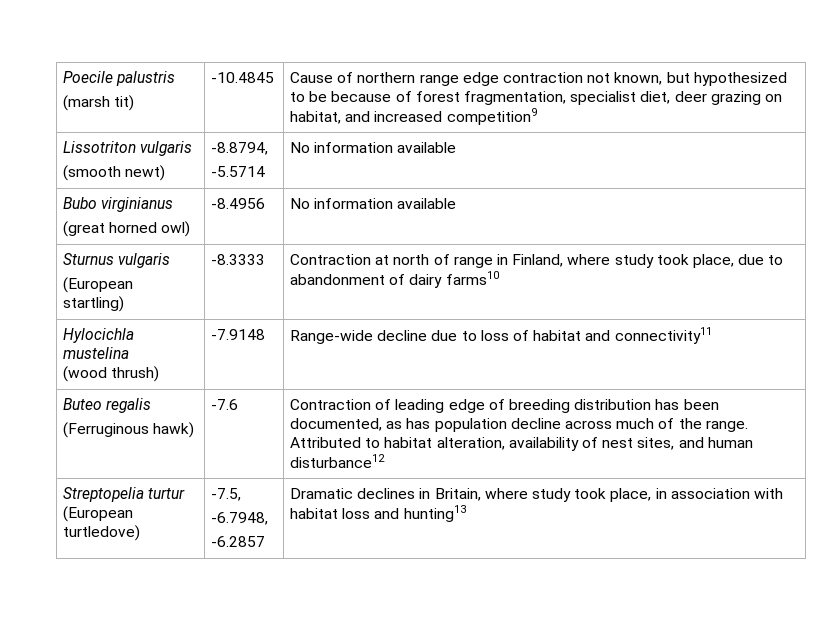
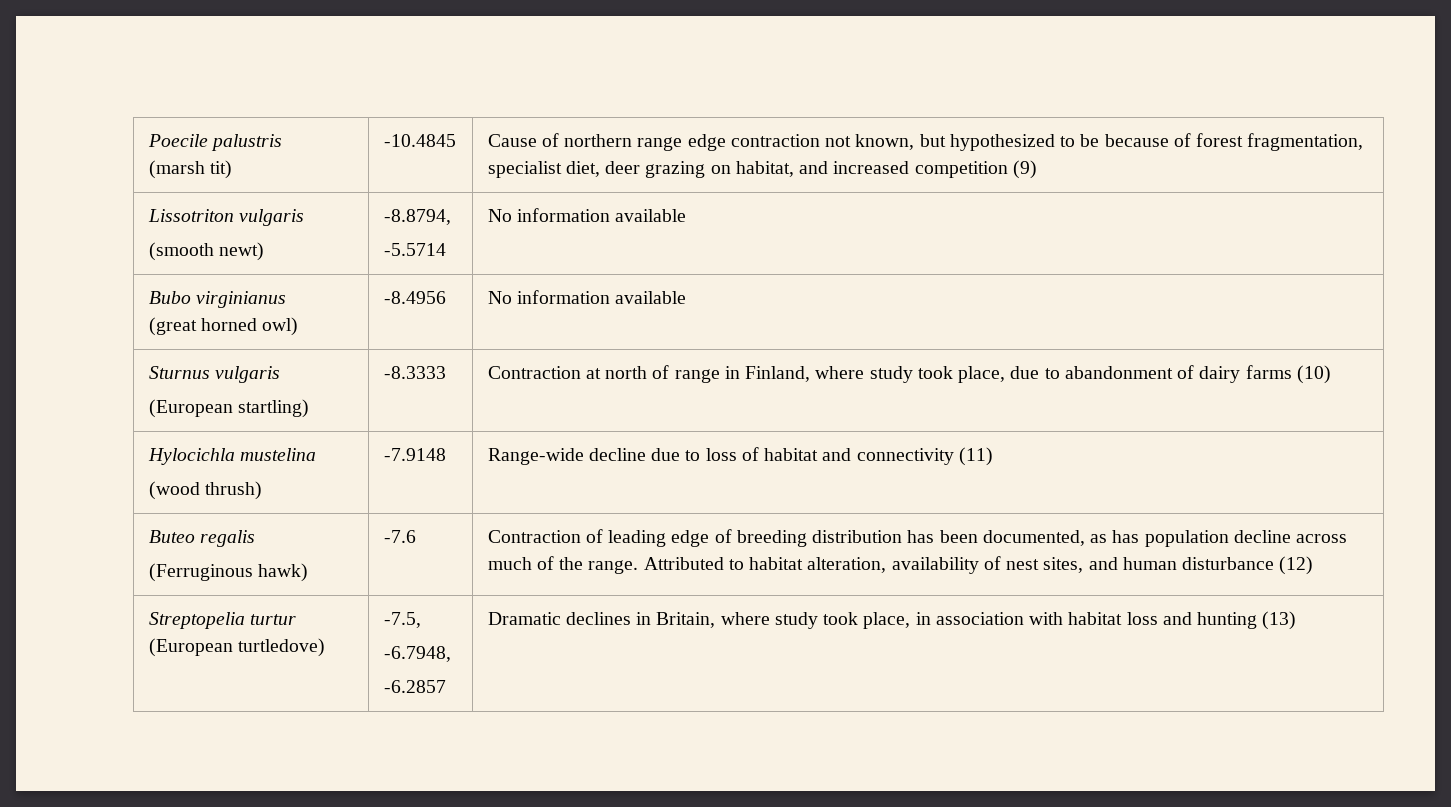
  Poecile palustris
- (marsh tit) | -10.4845 | Cause of northern range edge contraction not known, but hypothesized to be because of forest fragmentation, specialist diet, deer grazing on habitat, and increased competition9
+ (marsh tit) | -10.4845 | Cause of northern range edge contraction not known, but hypothesized to be because of forest fragmentation, specialist diet, deer grazing on habitat, and increased competition (9)
  Sturnus vulgaris
- (European startling) | -8.3333 | Contraction at north of range in Finland, where study took place, due to abandonment of dairy farms10
+ (European startling) | -8.3333 | Contraction at north of range in Finland, where study took place, due to abandonment of dairy farms (10)
  Hylocichla mustelina
- (wood thrush) | -7.9148 | Range-wide decline due to loss of habitat and connectivity11
+ (wood thrush) | -7.9148 | Range-wide decline due to loss of habitat and connectivity (11)
  Buteo regalis
- (Ferruginous hawk) | -7.6 | Contraction of leading edge of breeding distribution has been documented, as has population decline across much of the range. Attributed to habitat alteration, availability of nest sites, and human disturbance12
+ (Ferruginous hawk) | -7.6 | Contraction of leading edge of breeding distribution has been documented, as has population decline across much of the range. Attributed to habitat alteration, availability of nest sites, and human disturbance (12)
  Streptopelia turtur (European turtledove) | -7.5,
  -6.7948,
- -6.2857 | Dramatic declines in Britain, where study took place, in association with habitat loss and hunting13
+ -6.2857 | Dramatic declines in Britain, where study took place, in association with habitat loss and hunting (13)

